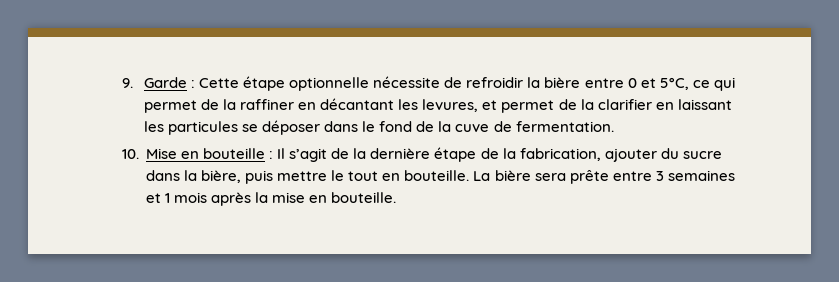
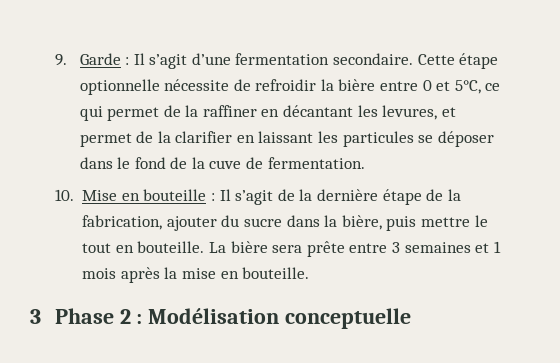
- 9. Garde : Cette étape optionnelle nécessite de refroidir la bière entre 0 et 5°C, ce qui permet de la raffiner en décantant les levures, et permet de la clarifier en laissant les particules se déposer dans le fond de la cuve de fermentation.
+ 9. Garde : Il s’agit d’une fermentation secondaire. Cette étape optionnelle nécessite de refroidir la bière entre 0 et 5°C, ce qui permet de la raffiner en décantant les levures, et permet de la clarifier en laissant les particules se déposer dans le fond de la cuve de fermentation.
+ 3 Phase 2 : Modélisation conceptuelle

